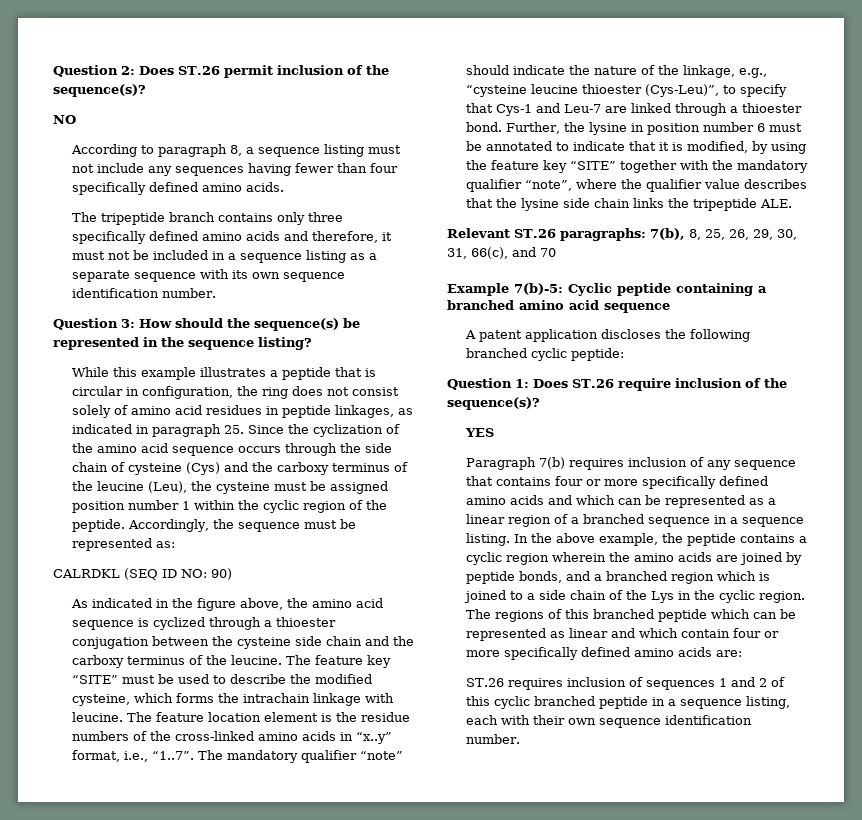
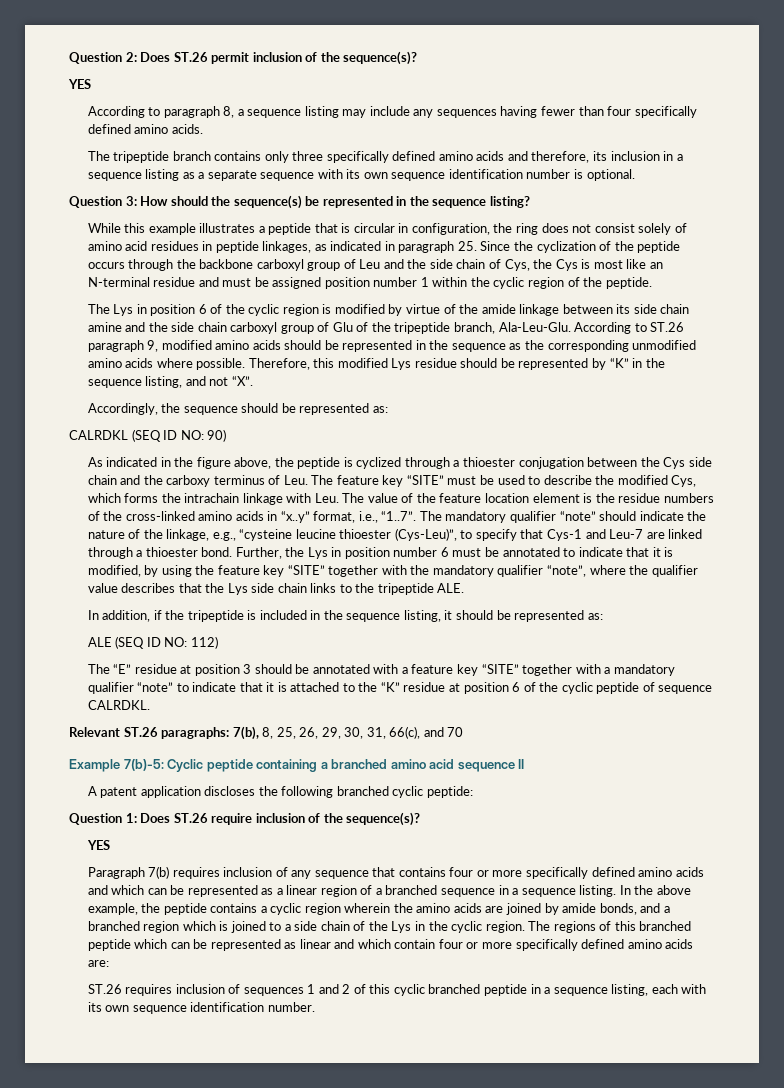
  Question 2: Does ST.26 permit inclusion of the sequence(s)?
- NO
+ YES
- According to paragraph 8, a sequence listing must not include any sequences having fewer than four specifically defined amino acids.
+ According to paragraph 8, a sequence listing may include any sequences having fewer than four specifically defined amino acids.
- The tripeptide branch contains only three specifically defined amino acids and therefore, it must not be included in a sequence listing as a separate sequence with its own sequence identification number.
+ The tripeptide branch contains only three specifically defined amino acids and therefore, its inclusion in a sequence listing as a separate sequence with its own sequence identification number is optional.
- While this example illustrates a peptide that is circular in configuration, the ring does not consist solely of amino acid residues in peptide linkages, as indicated in paragraph 25. Since the cyclization of the amino acid sequence occurs through the side chain of cysteine (Cys) and the carboxy terminus of the leucine (Leu), the cysteine must be assigned position number 1 within the cyclic region of the peptide. Accordingly, the sequence must be represented as:
+ While this example illustrates a peptide that is circular in configuration, the ring does not consist solely of amino acid residues in peptide linkages, as indicated in paragraph 25. Since the cyclization of the peptide occurs through the backbone carboxyl group of Leu and the side chain of Cys, the Cys is most like an N-terminal residue and must be assigned position number 1 within the cyclic region of the peptide.
+ The Lys in position 6 of the cyclic region is modified by virtue of the amide linkage between its side chain amine and the side chain carboxyl group of Glu of the tripeptide branch, Ala-Leu-Glu. According to ST.26 paragraph 9, modified amino acids should be represented in the sequence as the corresponding unmodified amino acids where possible. Therefore, this modified Lys residue should be represented by “K” in the sequence listing, and not “X”.
+ Accordingly, the sequence should be represented as:
- As indicated in the figure above, the amino acid sequence is cyclized through a thioester conjugation between the cysteine side chain and the carboxy terminus of the leucine. The feature key “SITE” must be used to describe the modified cysteine, which forms the intrachain linkage with leucine. The feature location element is the residue numbers of the cross-linked amino acids in “x..y” format, i.e., “1..7”. The mandatory qualifier “note” should indicate the nature of the linkage, e.g., “cysteine leucine thioester (Cys-Leu)”, to specify that Cys-1 and Leu-7 are linked through a thioester bond.
+ As indicated in the figure above, the peptide is cyclized through a thioester conjugation between the Cys side chain and the carboxy terminus of Leu. The feature key “SITE” must be used to describe the modified Cys, which forms the intrachain linkage with Leu. The value of the feature location element is the residue numbers of the cross-linked amino acids in “x..y” format, i.e., “1..7”. The mandatory qualifier “note” should indicate the nature of the linkage, e.g., “cysteine leucine thioester (Cys-Leu)”, to specify that Cys-1 and Leu-7 are linked through a thioester bond.
- Further, the lysine in position number 6 must be annotated to indicate that it is modified, by using the feature key “SITE” together with the mandatory qualifier “note”, where the qualifier value describes that the lysine side chain links the tripeptide ALE.
+ Further, the Lys in position number 6 must be annotated to indicate that it is modified, by using the feature key “SITE” together with the mandatory qualifier “note”, where the qualifier value describes that the Lys side chain links to the tripeptide ALE.
+ In addition, if the tripeptide is included in the sequence listing, it should be represented as:
+ ALE (SEQ ID NO: 112)
+ The “E” residue at position 3 should be annotated with a feature key “SITE” together with a mandatory qualifier “note” to indicate that it is attached to the “K” residue at position 6 of the cyclic peptide of sequence CALRDKL.
- Example 7(b)-5: Cyclic peptide containing a branched amino acid sequence
+ Example 7(b)-5: Cyclic peptide containing a branched amino acid sequence II
- In the above example, the peptide contains a cyclic region wherein the amino acids are joined by peptide bonds, and a branched region which is joined to a side chain of the Lys in the cyclic region.
+ In the above example, the peptide contains a cyclic region wherein the amino acids are joined by amide bonds, and a branched region which is joined to a side chain of the Lys in the cyclic region.
- ST.26 requires inclusion of sequences 1 and 2 of this cyclic branched peptide in a sequence listing, each with their own sequence identification number.
+ ST.26 requires inclusion of sequences 1 and 2 of this cyclic branched peptide in a sequence listing, each with its own sequence identification number.

